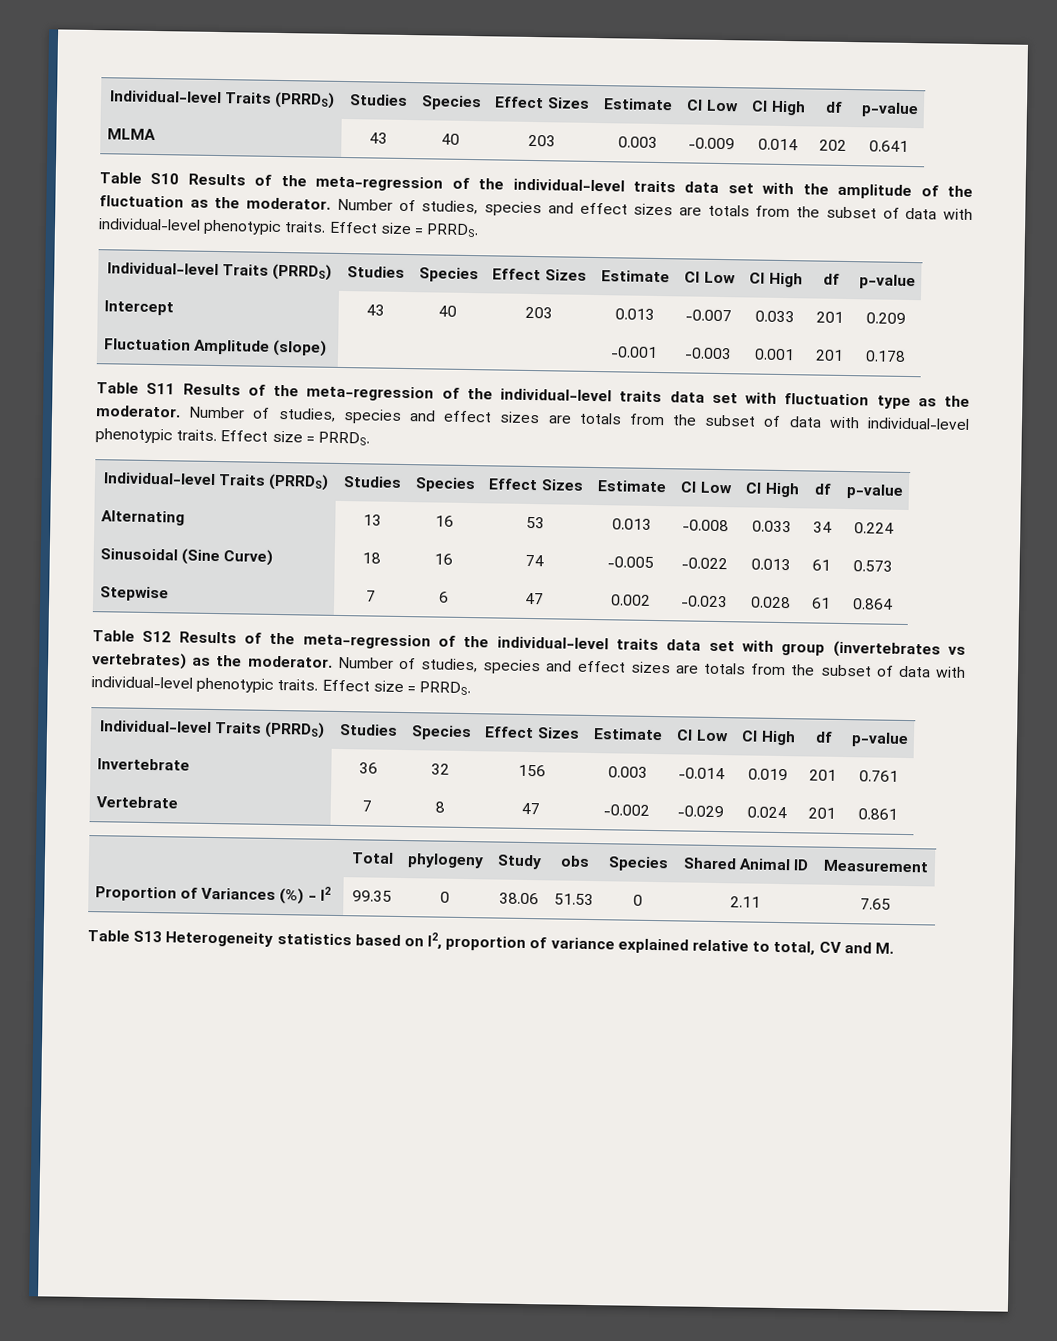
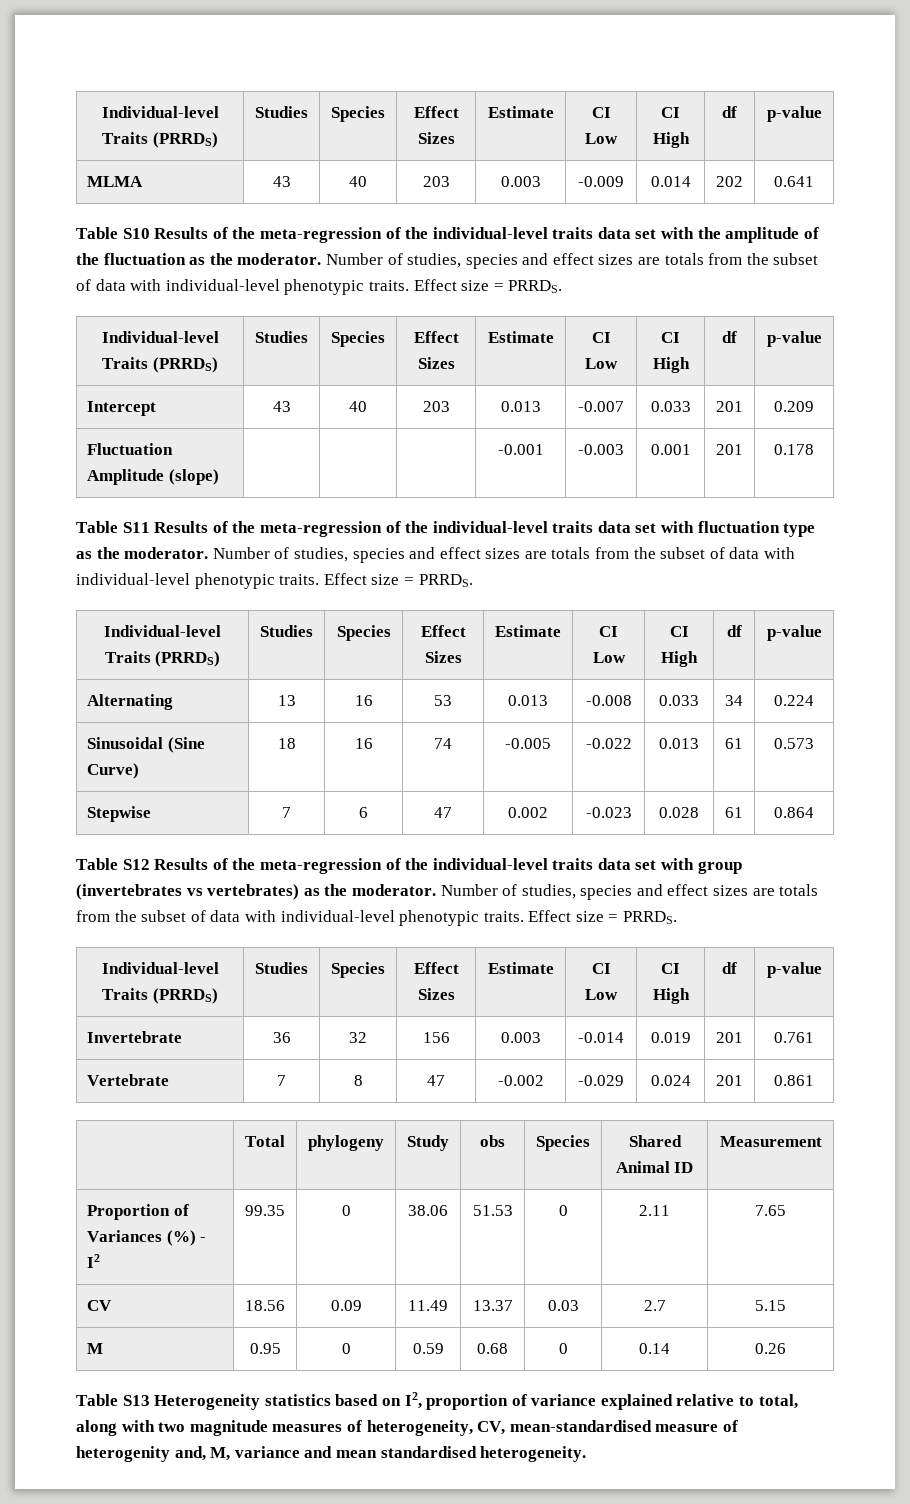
+ CV | 18.56 | 0.09 | 11.49 | 13.37 | 0.03 | 2.7 | 5.15
+ M | 0.95 | 0 | 0.59 | 0.68 | 0 | 0.14 | 0.26
- Table S13 Heterogeneity statistics based on I2, proportion of variance explained relative to total, CV and M.
+ Table S13 Heterogeneity statistics based on I2, proportion of variance explained relative to total, along with two magnitude measures of heterogeneity, CV, mean-standardised measure of heterogenity and, M, variance and mean standardised heterogeneity.

